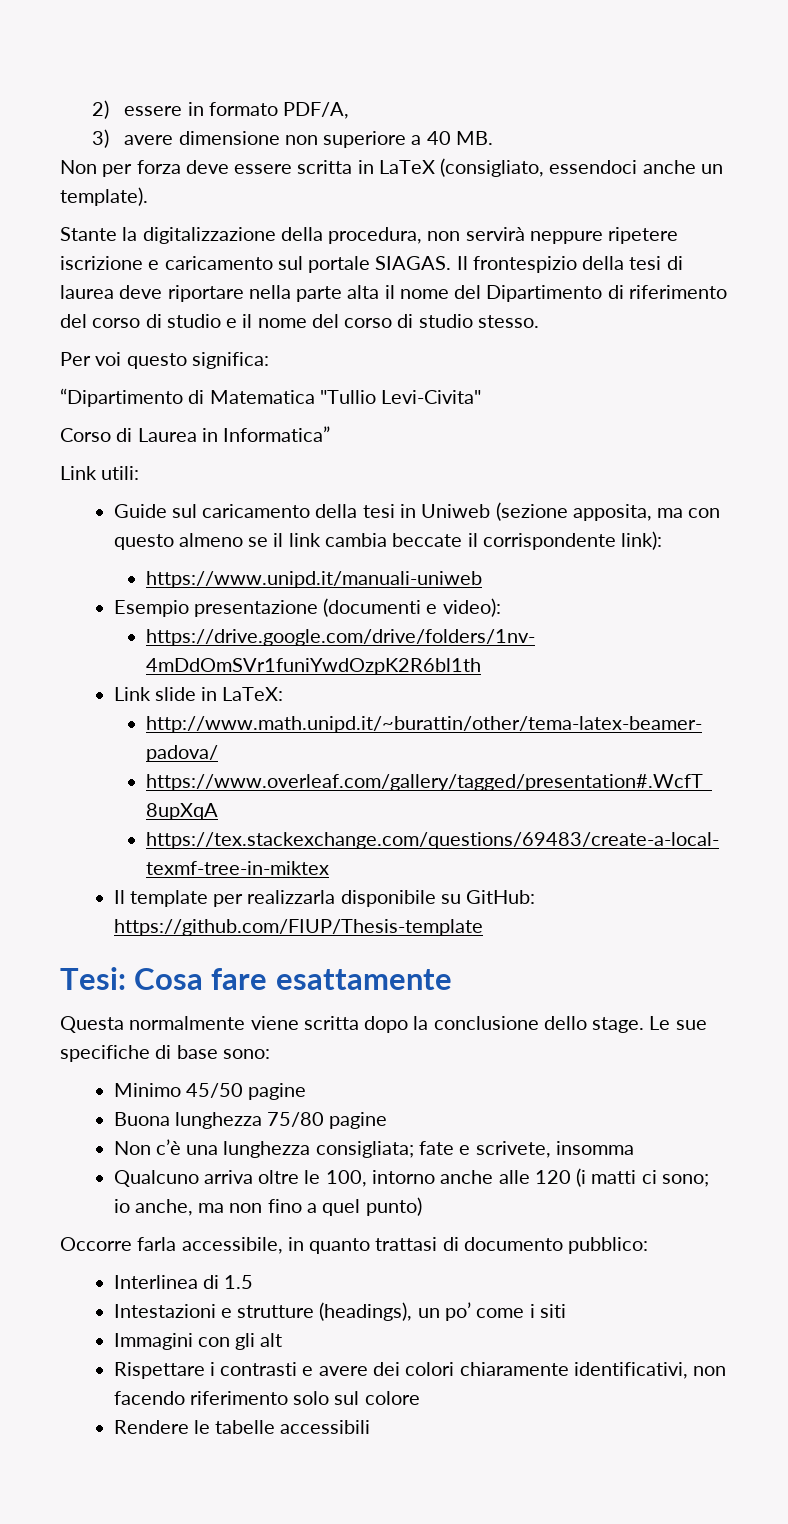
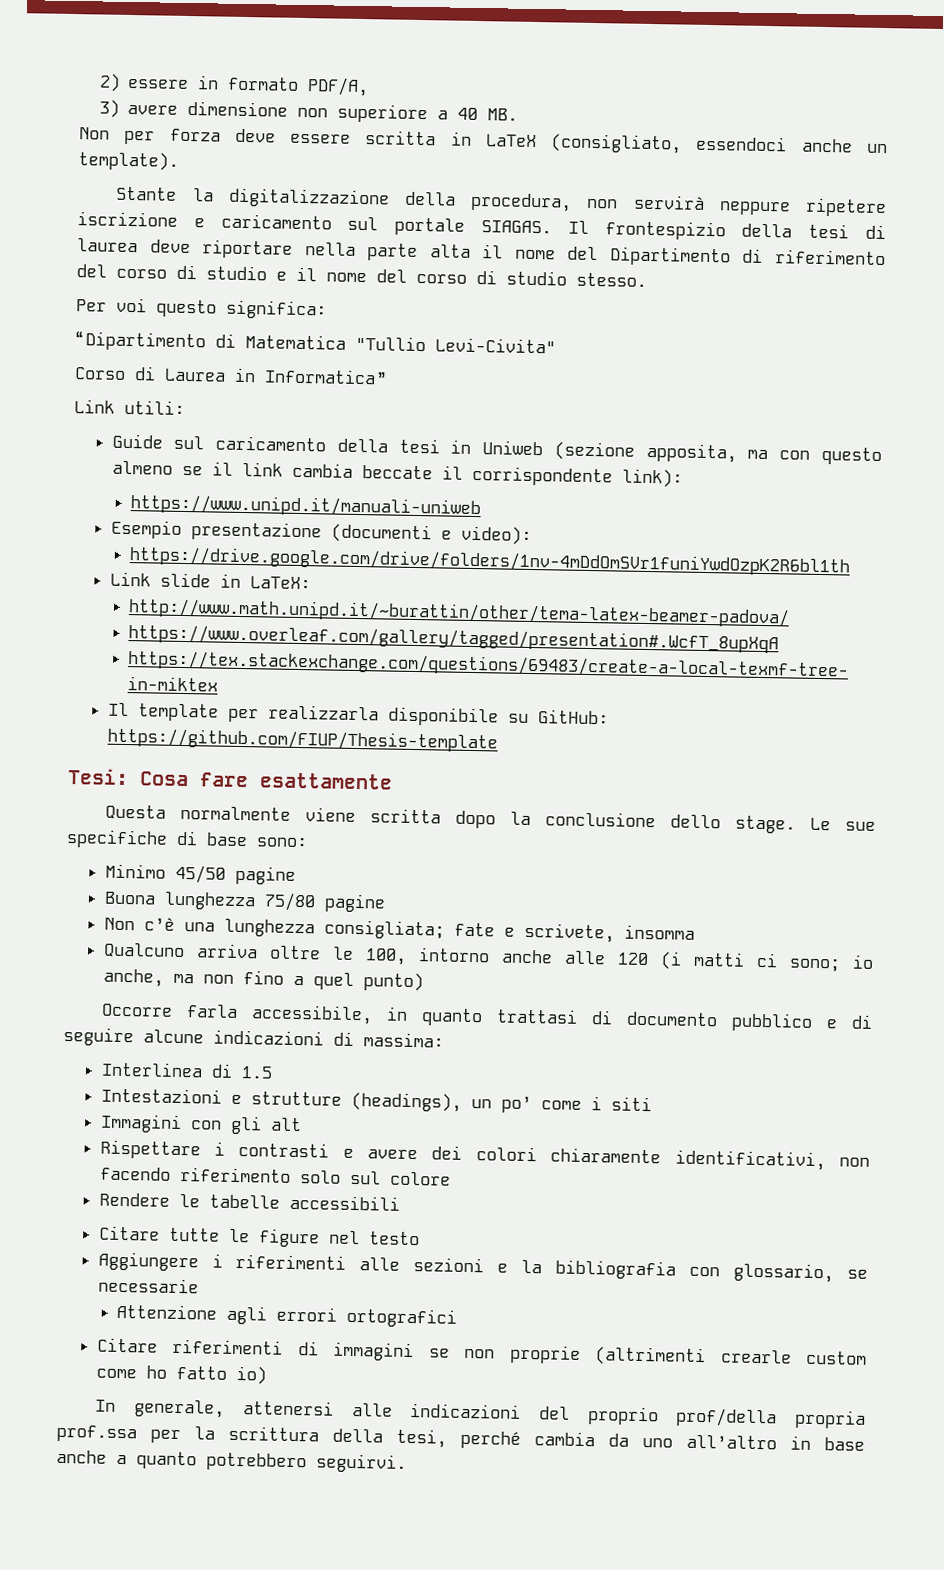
- Occorre farla accessibile, in quanto trattasi di documento pubblico:
+ Occorre farla accessibile, in quanto trattasi di documento pubblico e di seguire alcune indicazioni di massima:
+ Citare tutte le figure nel testo
+ Aggiungere i riferimenti alle sezioni e la bibliografia con glossario, se necessarie
+ Attenzione agli errori ortografici
+ Citare riferimenti di immagini se non proprie (altrimenti crearle custom come ho fatto io)
+ In generale, attenersi alle indicazioni del proprio prof/della propria prof.ssa per la scrittura della tesi, perché cambia da uno all’altro in base anche a quanto potrebbero seguirvi.

